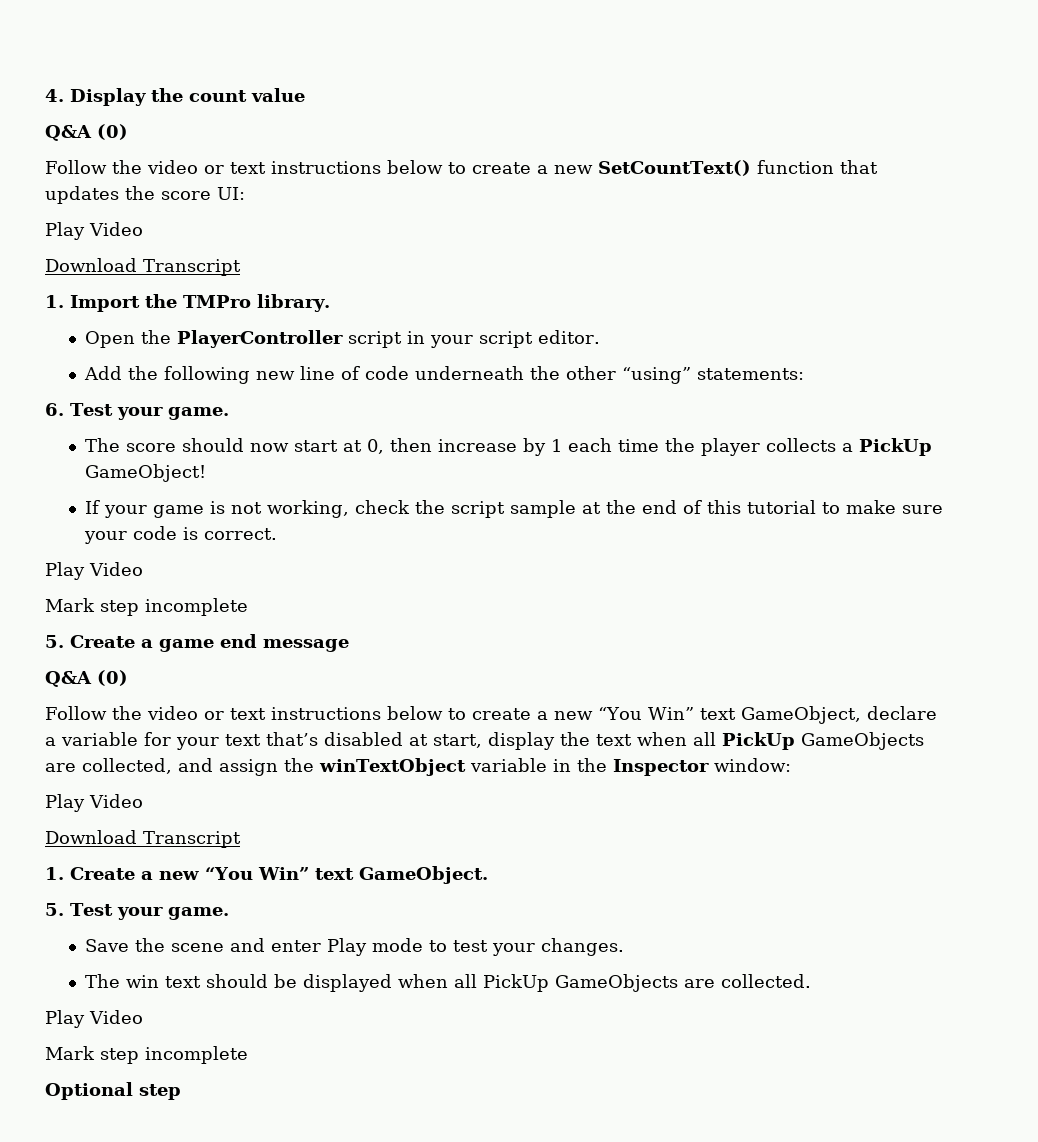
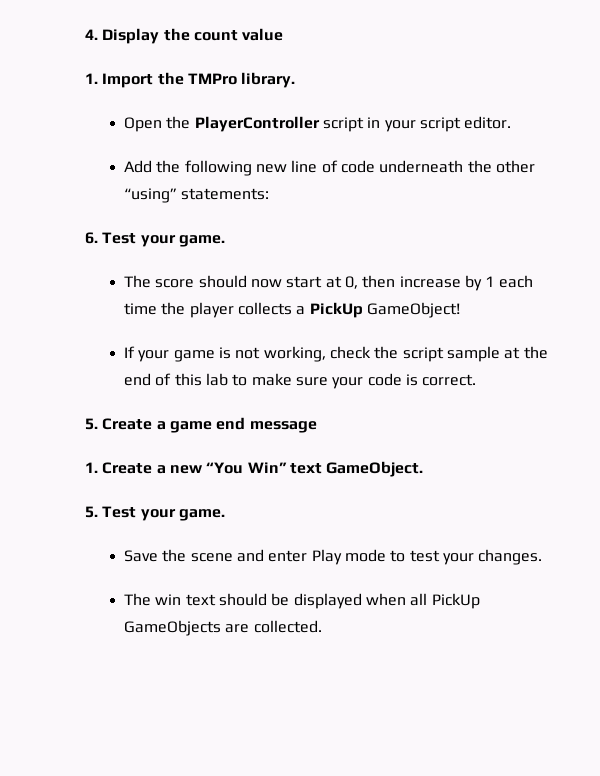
  4. Display the count value
- Q&A (0)
- Follow the video or text instructions below to create a new SetCountText() function that updates the score UI:
- Play Video
- Download Transcript
- If your game is not working, check the script sample at the end of this tutorial to make sure your code is correct.
- Play Video
- Mark step incomplete
+ If your game is not working, check the script sample at the end of this lab to make sure your code is correct.
  5. Create a game end message
- Q&A (0)
- Follow the video or text instructions below to create a new “You Win” text GameObject, declare a variable for your text that’s disabled at start, display the text when all PickUp GameObjects are collected, and assign the winTextObject variable in the Inspector window:
- Play Video
- Download Transcript
  The win text should be displayed when all PickUp GameObjects are collected.
- Play Video
- Mark step incomplete
- Optional step

